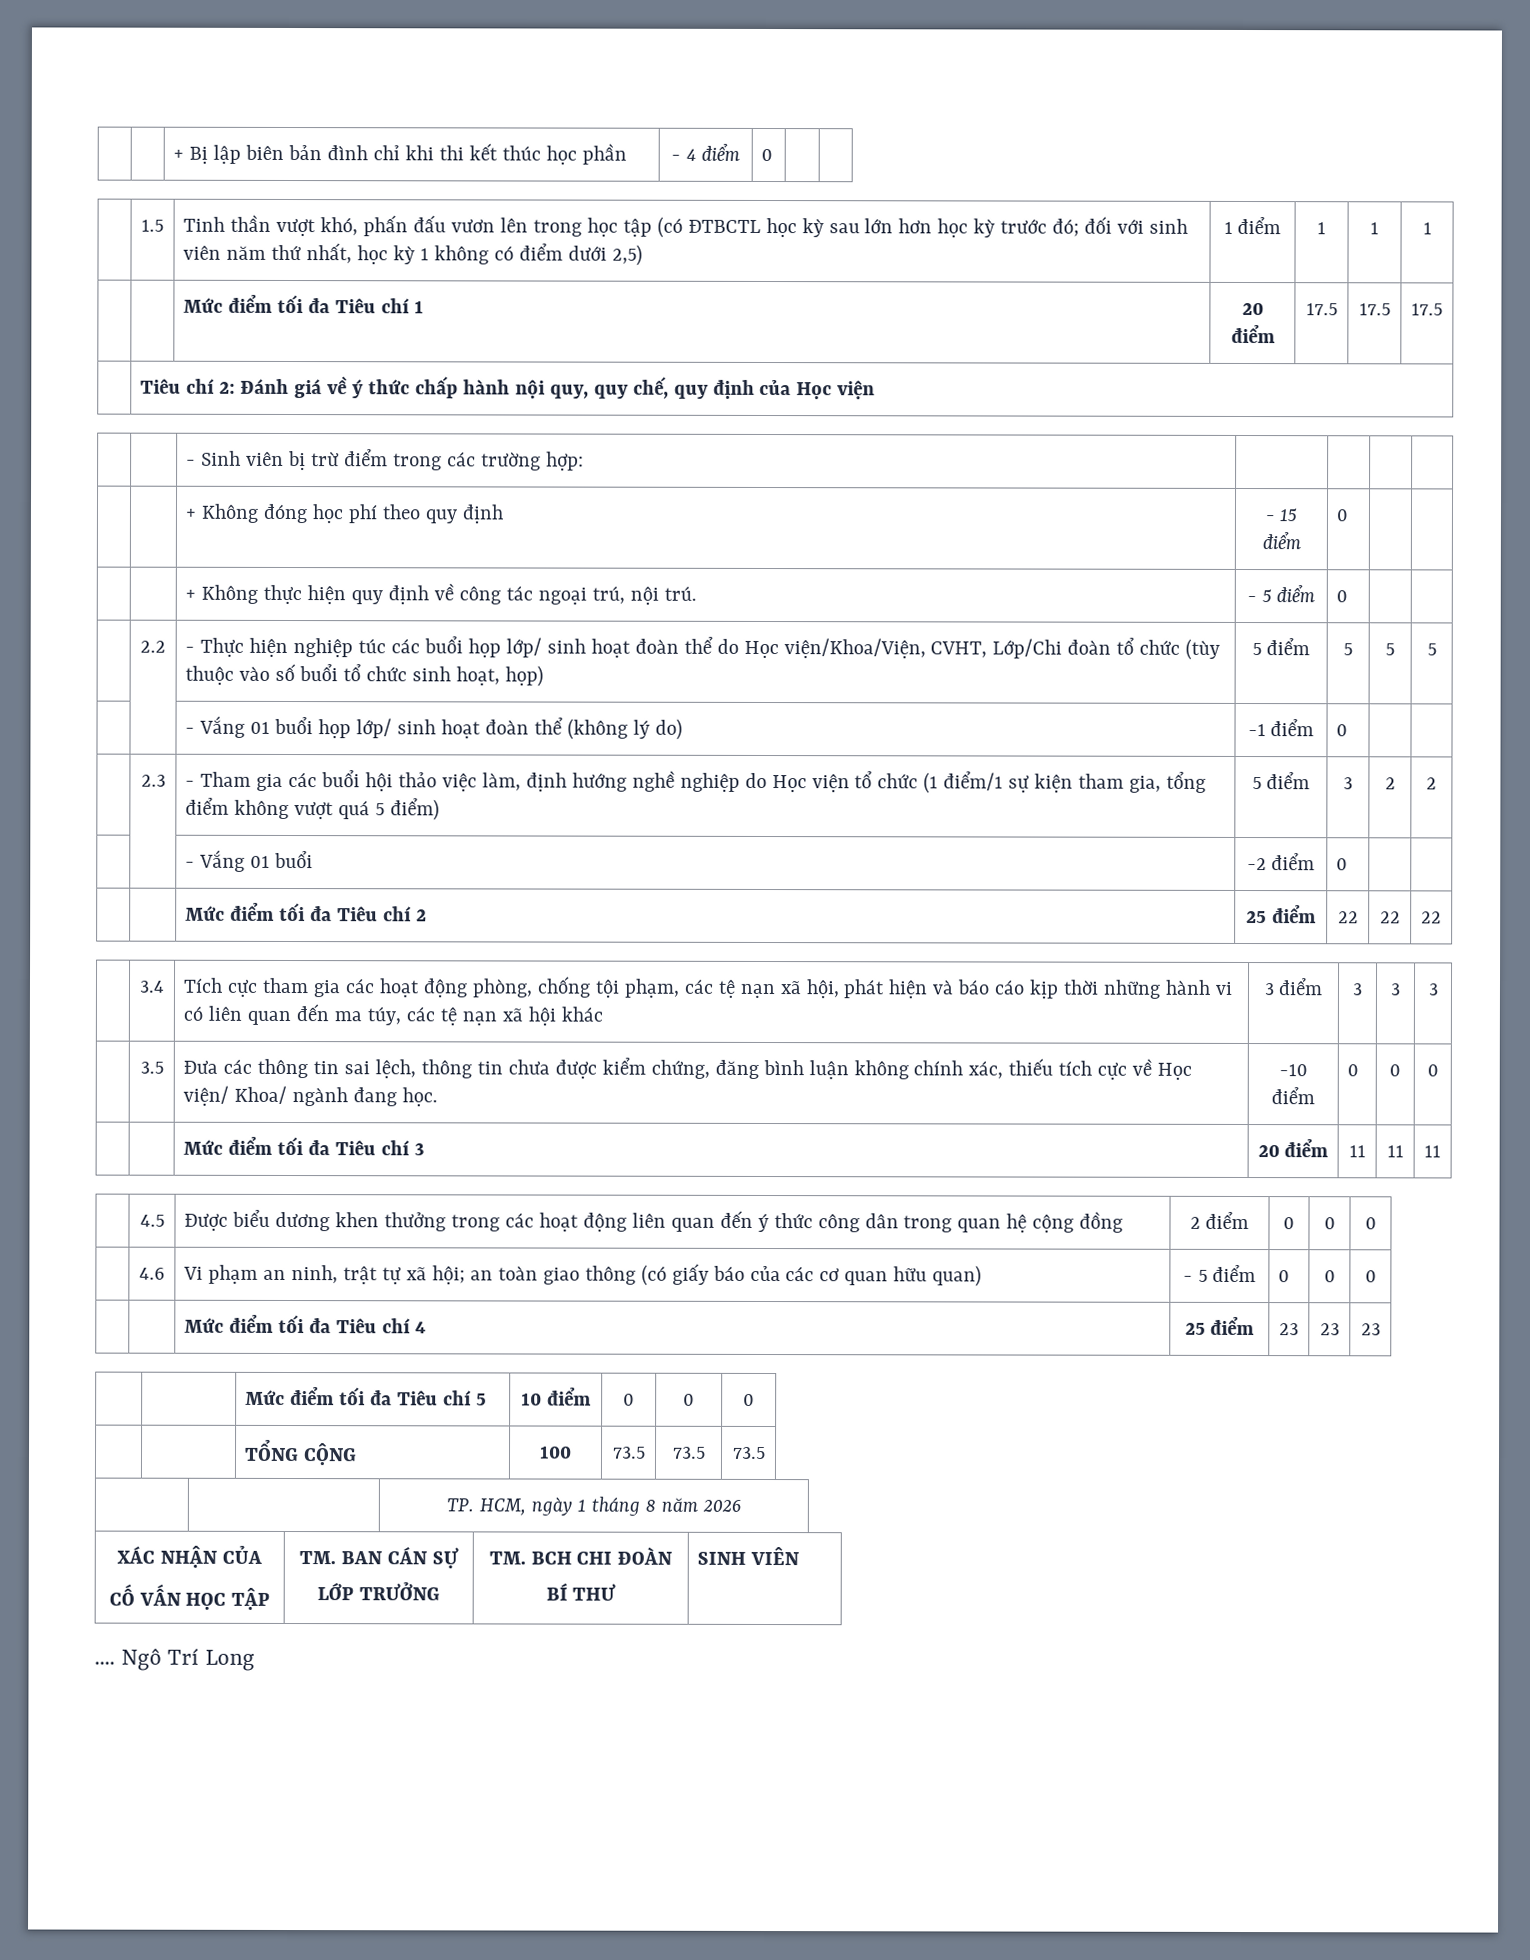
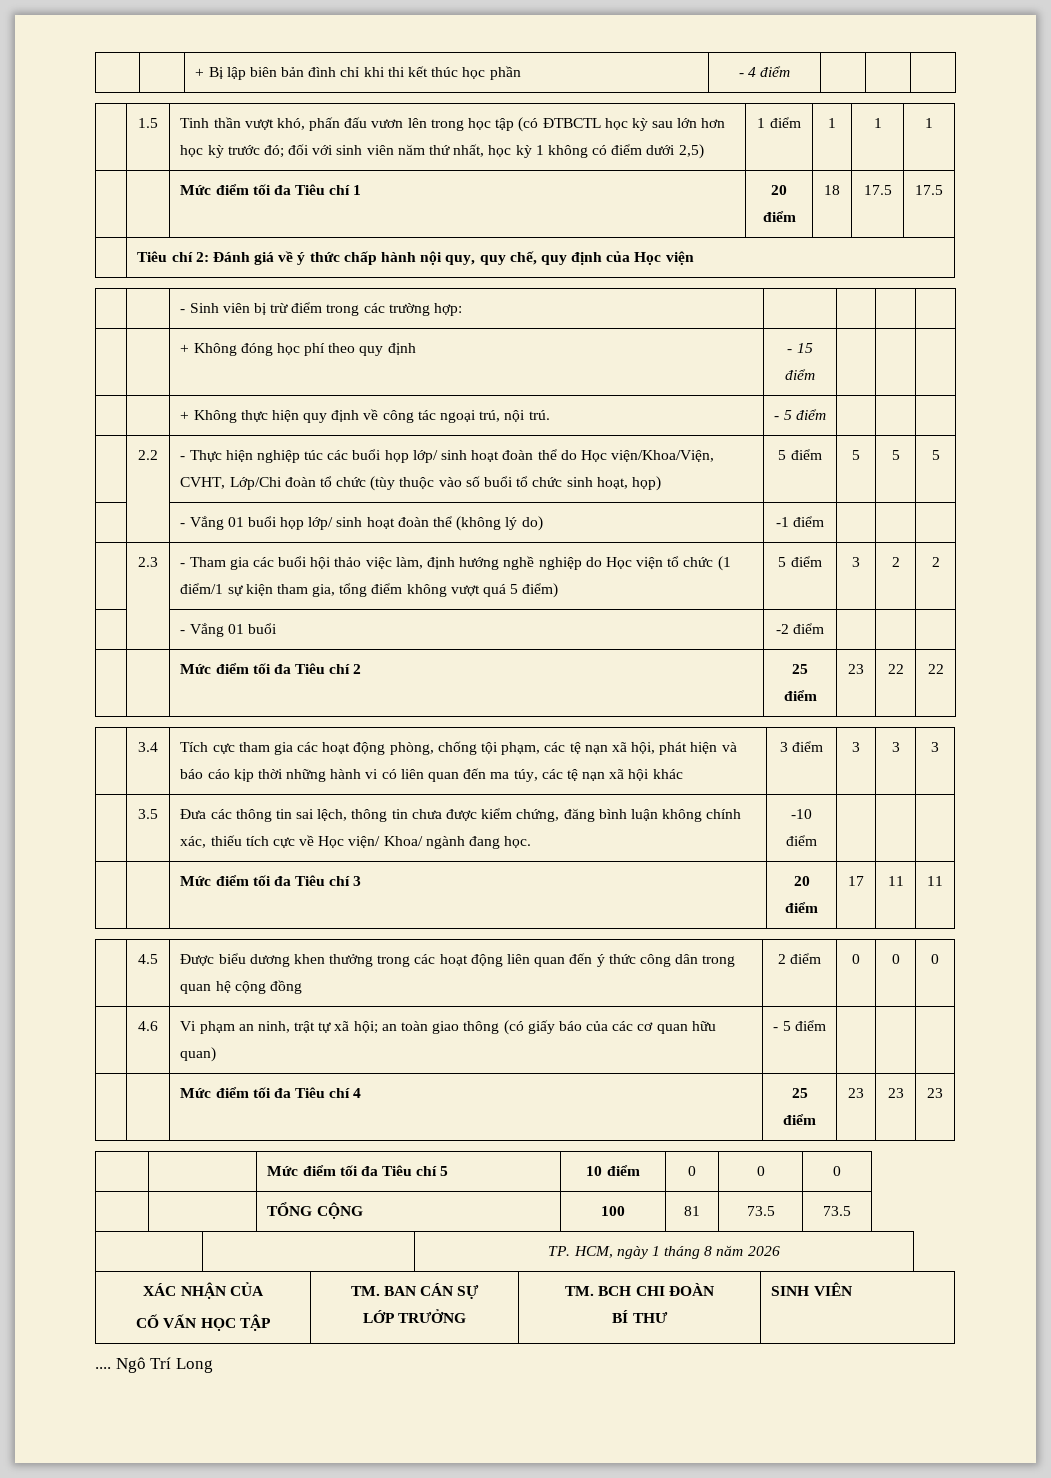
- | | + Bị lập biên bản đình chỉ khi thi kết thúc học phần | - 4 điểm | 0 | |
+ | | + Bị lập biên bản đình chỉ khi thi kết thúc học phần | - 4 điểm | | |
- | | Mức điểm tối đa Tiêu chí 1 | 20 điểm | 17.5 | 17.5 | 17.5
+ | | Mức điểm tối đa Tiêu chí 1 | 20 điểm | 18 | 17.5 | 17.5
- | | + Không đóng học phí theo quy định | - 15 điểm | 0 | |
+ | | + Không đóng học phí theo quy định | - 15 điểm | | |
- | | + Không thực hiện quy định về công tác ngoại trú, nội trú. | - 5 điểm | 0 | |
+ | | + Không thực hiện quy định về công tác ngoại trú, nội trú. | - 5 điểm | | |
- | | - Vắng 01 buổi họp lớp/ sinh hoạt đoàn thể (không lý do) | -1 điểm | 0 | |
+ | | - Vắng 01 buổi họp lớp/ sinh hoạt đoàn thể (không lý do) | -1 điểm | | |
- | | - Vắng 01 buổi | -2 điểm | 0 | |
+ | | - Vắng 01 buổi | -2 điểm | | |
- | | Mức điểm tối đa Tiêu chí 2 | 25 điểm | 22 | 22 | 22
+ | | Mức điểm tối đa Tiêu chí 2 | 25 điểm | 23 | 22 | 22
- | 3.5 | Đưa các thông tin sai lệch, thông tin chưa được kiểm chứng, đăng bình luận không chính xác, thiếu tích cực về Học viện/ Khoa/ ngành đang học. | -10 điểm | 0 | 0 | 0
+ | 3.5 | Đưa các thông tin sai lệch, thông tin chưa được kiểm chứng, đăng bình luận không chính xác, thiếu tích cực về Học viện/ Khoa/ ngành đang học. | -10 điểm | | |
- | | Mức điểm tối đa Tiêu chí 3 | 20 điểm | 11 | 11 | 11
+ | | Mức điểm tối đa Tiêu chí 3 | 20 điểm | 17 | 11 | 11
- | 4.6 | Vi phạm an ninh, trật tự xã hội; an toàn giao thông (có giấy báo của các cơ quan hữu quan) | - 5 điểm | 0 | 0 | 0
+ | 4.6 | Vi phạm an ninh, trật tự xã hội; an toàn giao thông (có giấy báo của các cơ quan hữu quan) | - 5 điểm | | |
- | | TỔNG CỘNG | 100 | 73.5 | 73.5 | 73.5
+ | | TỔNG CỘNG | 100 | 81 | 73.5 | 73.5

